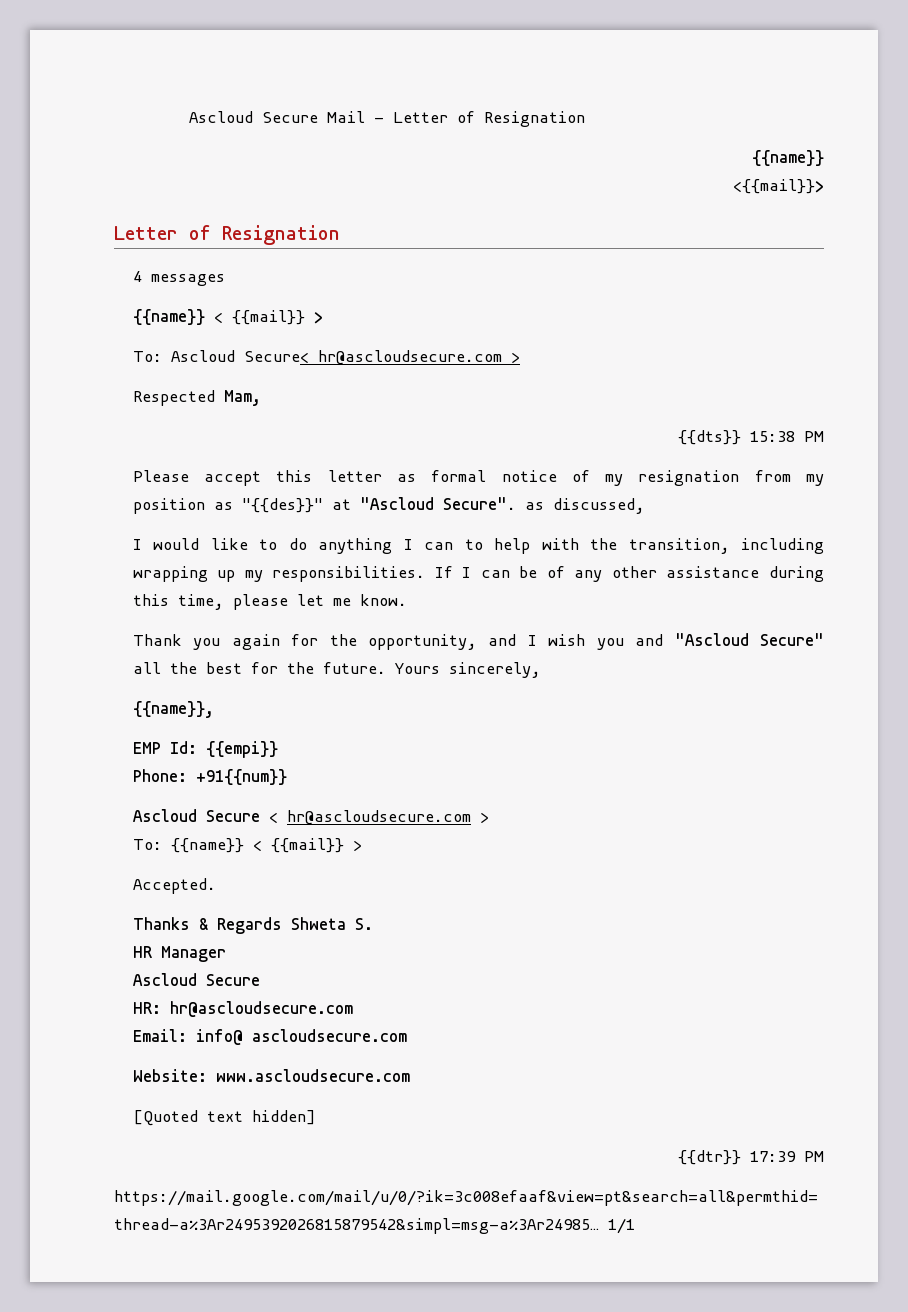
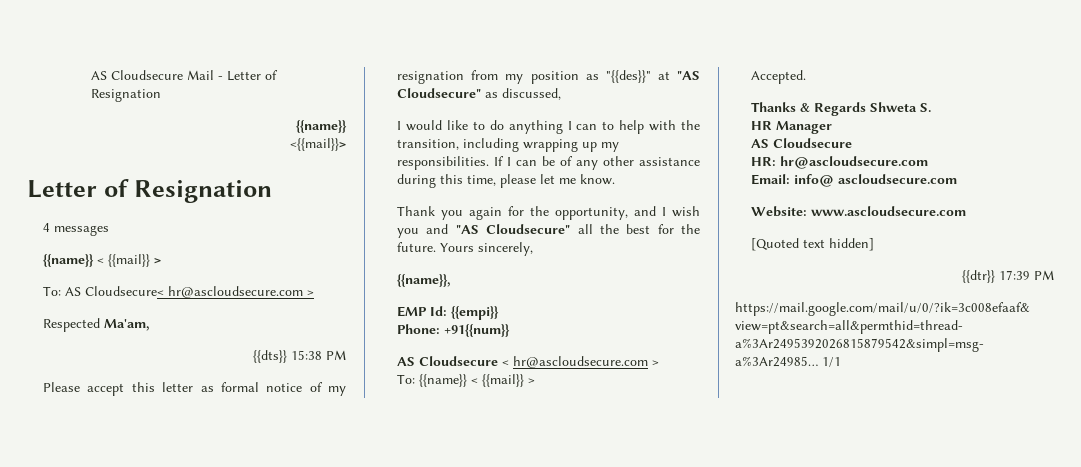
- Ascloud Secure Mail - Letter of Resignation
+ AS Cloudsecure Mail - Letter of Resignation
- To: Ascloud Secure< hr@ascloudsecure.com >
+ To: AS Cloudsecure< hr@ascloudsecure.com >
- Respected Mam,
+ Respected Ma'am,
- Please accept this letter as formal notice of my resignation from my position as "{{des}}" at "Ascloud Secure". as discussed,
+ Please accept this letter as formal notice of my resignation from my position as "{{des}}" at "AS Cloudsecure" as discussed,
- Thank you again for the opportunity, and I wish you and "Ascloud Secure" all the best for the future.
+ Thank you again for the opportunity, and I wish you and "AS Cloudsecure" all the best for the future.
- Ascloud Secure < hr@ascloudsecure.com >
+ AS Cloudsecure < hr@ascloudsecure.com >
  HR Manager
- Ascloud Secure
+ AS Cloudsecure

